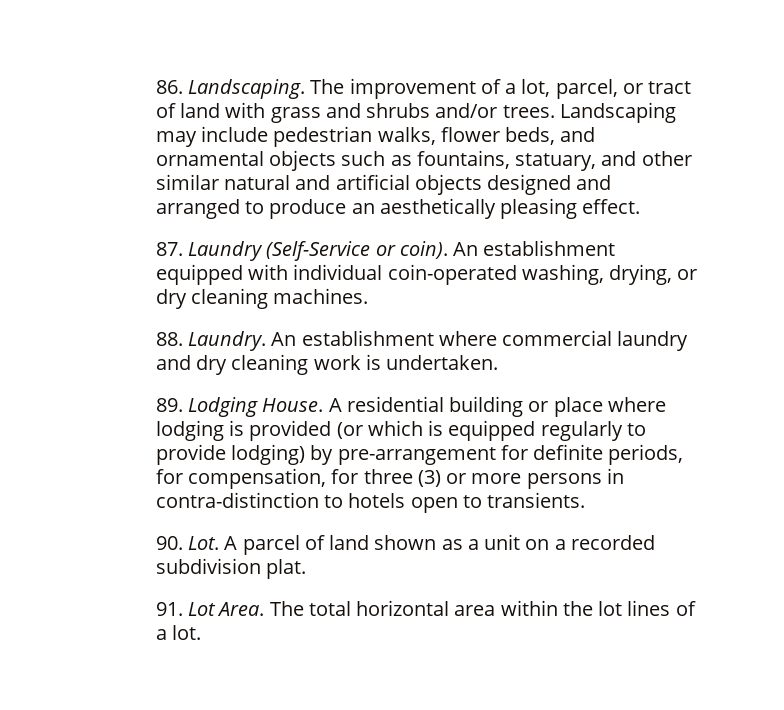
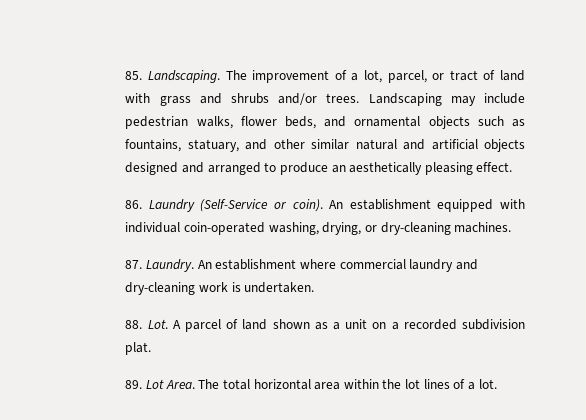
- 86. Landscaping.
+ 85. Landscaping.
- 87. Laundry (Self-Service or coin).
+ 86. Laundry (Self-Service or coin).
- An establishment equipped with individual coin-operated washing, drying, or dry cleaning machines.
+ An establishment equipped with individual coin-operated washing, drying, or dry-cleaning machines.
- 88. Laundry.
+ 87. Laundry.
- An establishment where commercial laundry and dry cleaning work is undertaken.
+ An establishment where commercial laundry and dry-cleaning work is undertaken.
- 89. Lodging House. A residential building or place where lodging is provided (or which is equipped regularly to provide lodging) by pre-arrangement for definite periods, for compensation, for three (3) or more persons in contra-distinction to hotels open to transients.
- 90. Lot. A parcel of land shown as a unit on a recorded subdivision plat.
+ 88. Lot. A parcel of land shown as a unit on a recorded subdivision plat.
- 91. Lot Area.
+ 89. Lot Area.

